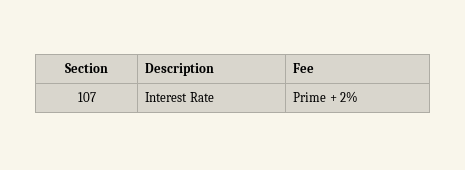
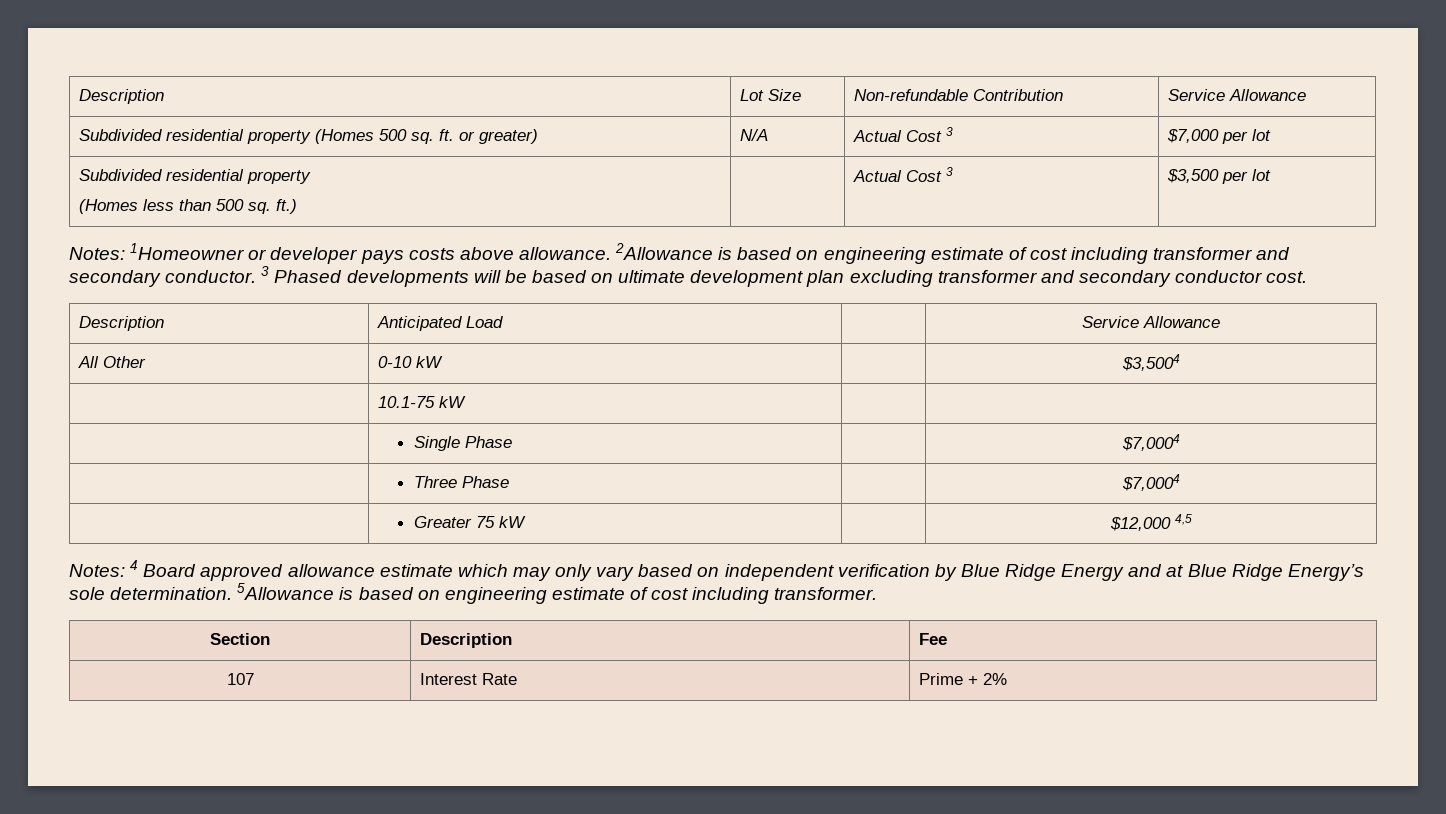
+ Description | Lot Size | Non-refundable Contribution | Service Allowance
+ Subdivided residential property (Homes 500 sq. ft. or greater) | N/A | Actual Cost 3 | $7,000 per lot
+ Subdivided residential property
+ (Homes less than 500 sq. ft.) | | Actual Cost 3 | $3,500 per lot
+ Notes: 1Homeowner or developer pays costs above allowance. 2Allowance is based on engineering estimate of cost including transformer and secondary conductor. 3 Phased developments will be based on ultimate development plan excluding transformer and secondary conductor cost.
+ Description | Anticipated Load | | Service Allowance
+ All Other | 0-10 kW | | $3,5004
+ | 10.1-75 kW | |
+ | Single Phase | | $7,0004
+ | Three Phase | | $7,0004
+ | Greater 75 kW | | $12,000 4,5
+ Notes: 4 Board approved allowance estimate which may only vary based on independent verification by Blue Ridge Energy and at Blue Ridge Energy’s sole determination. 5Allowance is based on engineering estimate of cost including transformer.

